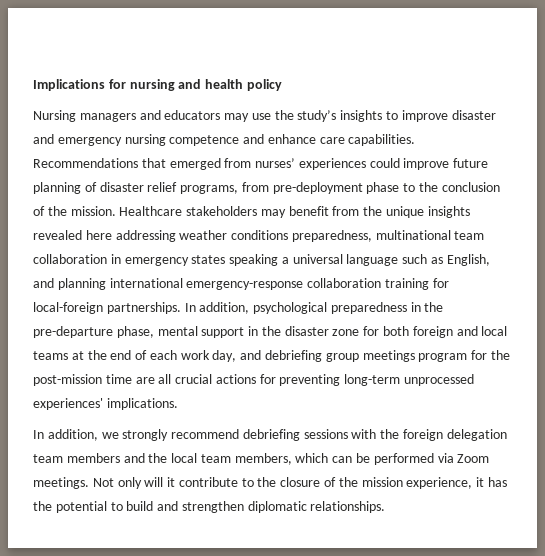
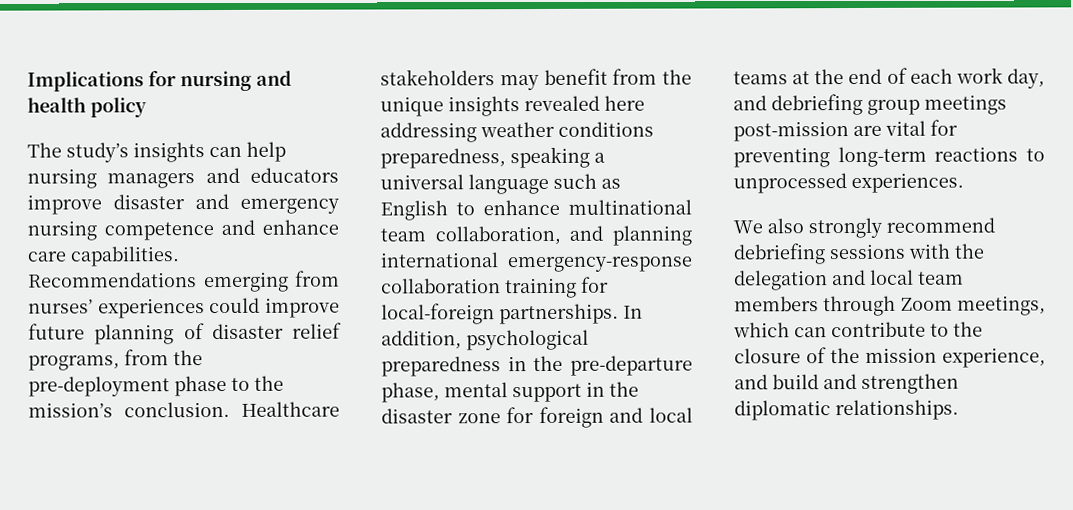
- Nursing managers and educators may use the study’s insights to improve disaster and emergency nursing competence and enhance care capabilities.
+ The study’s insights can help nursing managers and educators improve disaster and emergency nursing competence and enhance care capabilities.
- Recommendations that emerged from nurses’ experiences could improve future planning of disaster relief programs, from pre-deployment phase to the conclusion of the mission.
+ Recommendations emerging from nurses’ experiences could improve future planning of disaster relief programs, from the pre-deployment phase to the mission’s conclusion.
- Healthcare stakeholders may benefit from the unique insights revealed here addressing weather conditions preparedness, multinational team collaboration in emergency states speaking a universal language such as English, and planning international emergency-response collaboration training for local-foreign partnerships.
+ Healthcare stakeholders may benefit from the unique insights revealed here addressing weather conditions preparedness, speaking a universal language such as English to enhance multinational team collaboration, and planning international emergency-response collaboration training for local-foreign partnerships.
- In addition, psychological preparedness in the pre-departure phase, mental support in the disaster zone for both foreign and local teams at the end of each work day, and debriefing group meetings program for the post-mission time are all crucial actions for preventing long-term unprocessed experiences' implications.
- In addition, we strongly recommend debriefing sessions with the foreign delegation team members and the local team members, which can be performed via Zoom meetings. Not only will it contribute to the closure of the mission experience, it has the potential to build and strengthen diplomatic relationships.
+ In addition, psychological preparedness in the pre-departure phase, mental support in the disaster zone for foreign and local teams at the end of each work day, and debriefing group meetings post-mission are vital for preventing long-term reactions to unprocessed experiences.
+ We also strongly recommend debriefing sessions with the delegation and local team members through Zoom meetings, which can contribute to the closure of the mission experience, and build and strengthen diplomatic relationships.

